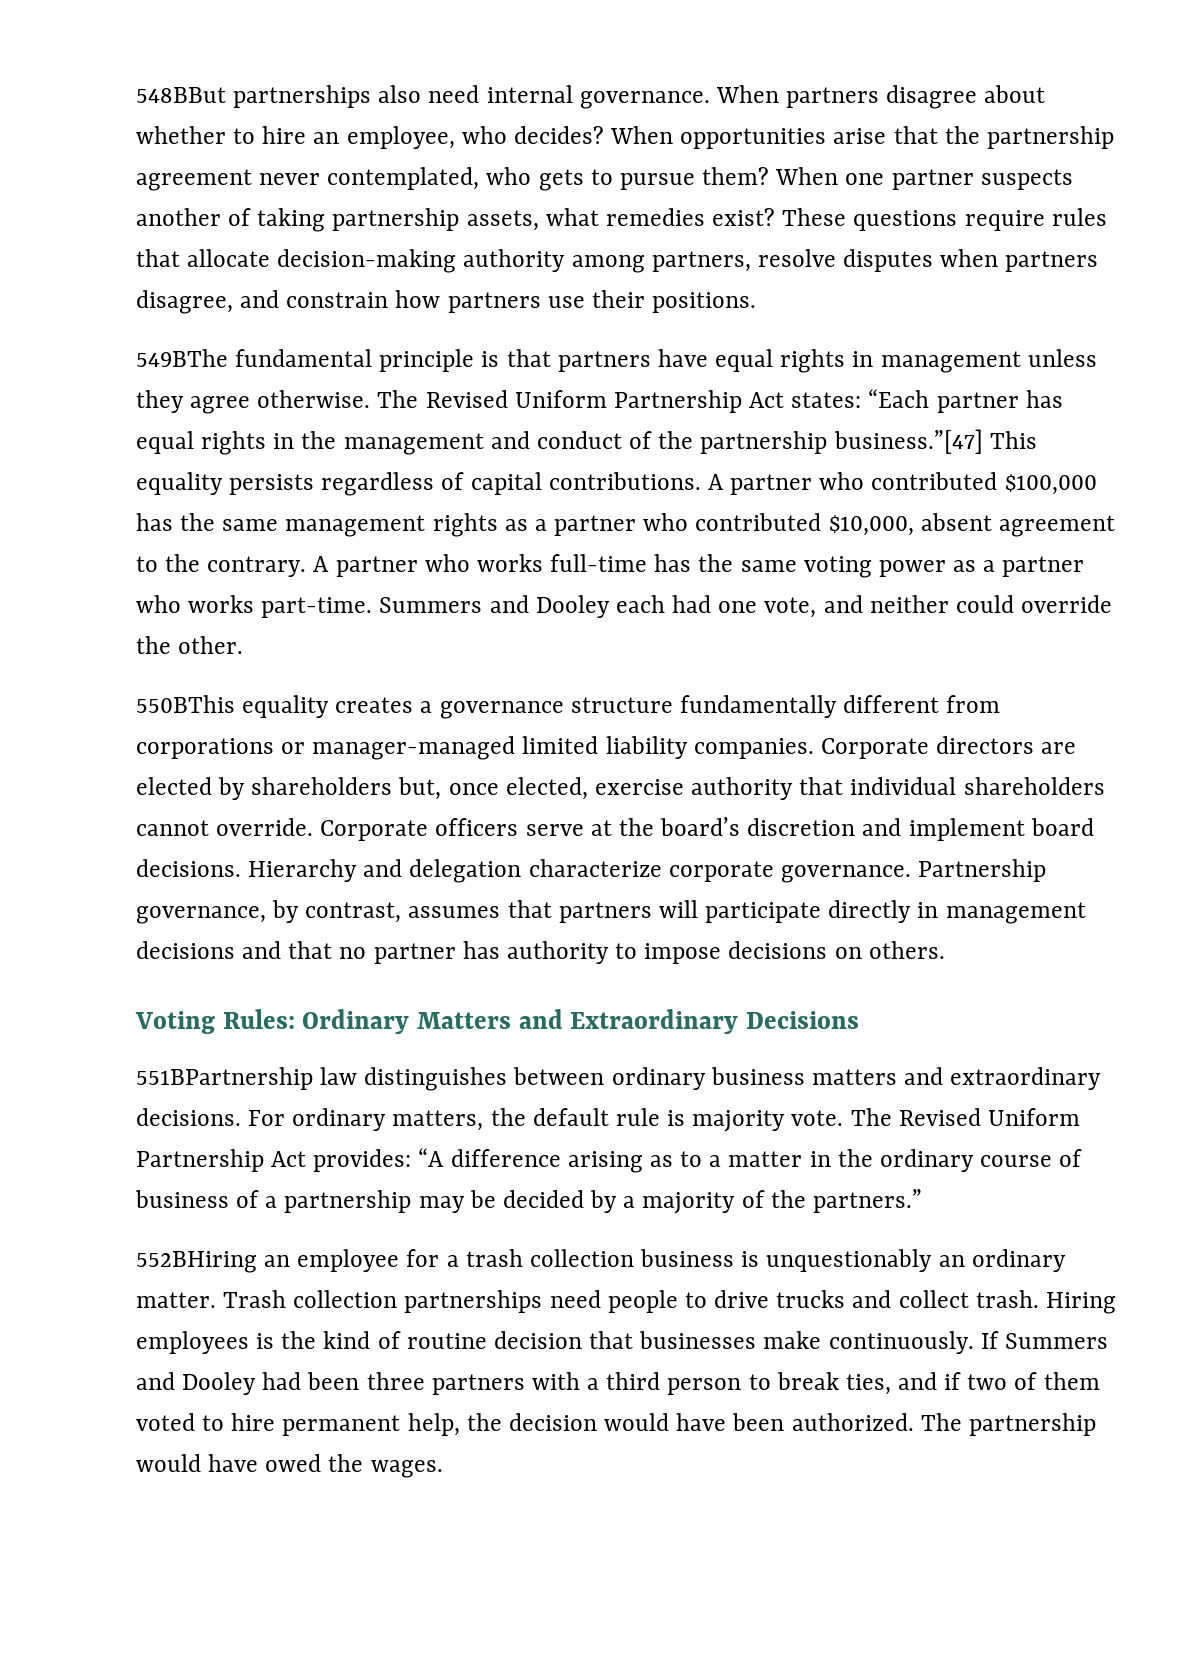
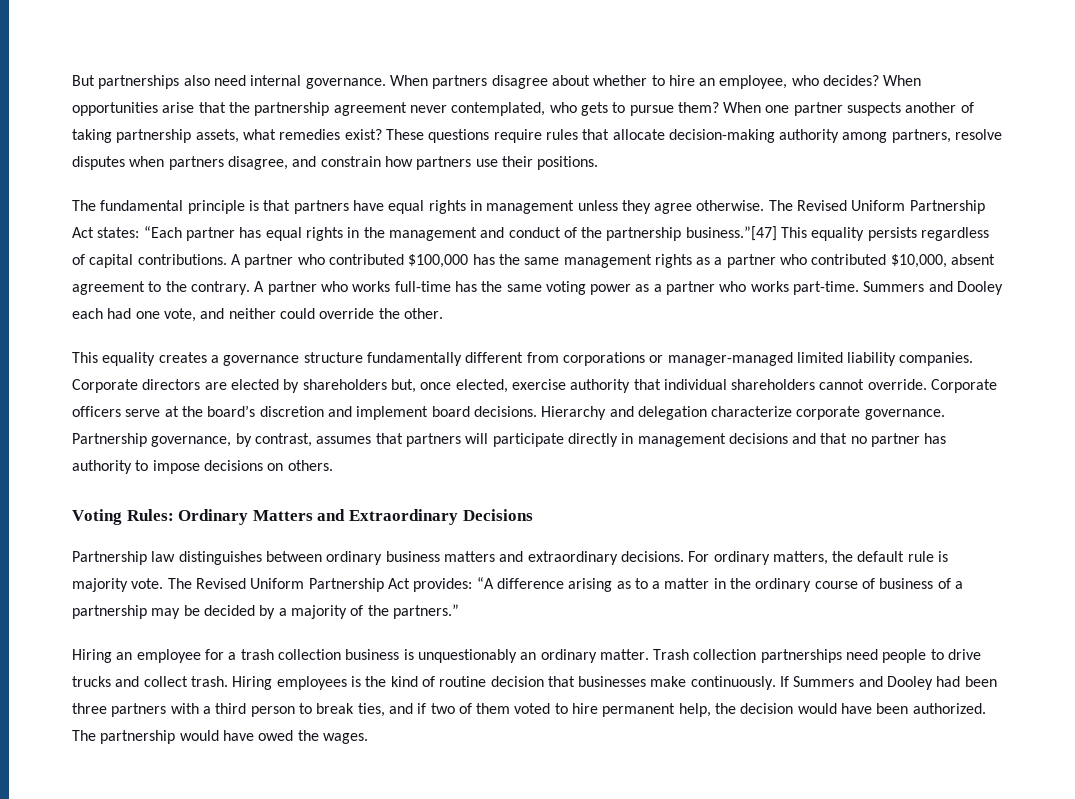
- 548BBut partnerships also need internal governance.
+ But partnerships also need internal governance.
- 549BThe fundamental principle is that partners have equal rights in management unless they agree otherwise.
+ The fundamental principle is that partners have equal rights in management unless they agree otherwise.
- 550BThis equality creates a governance structure fundamentally different from corporations or manager-managed limited liability companies.
+ This equality creates a governance structure fundamentally different from corporations or manager-managed limited liability companies.
- 551BPartnership law distinguishes between ordinary business matters and extraordinary decisions.
+ Partnership law distinguishes between ordinary business matters and extraordinary decisions.
- 552BHiring an employee for a trash collection business is unquestionably an ordinary matter.
+ Hiring an employee for a trash collection business is unquestionably an ordinary matter.

